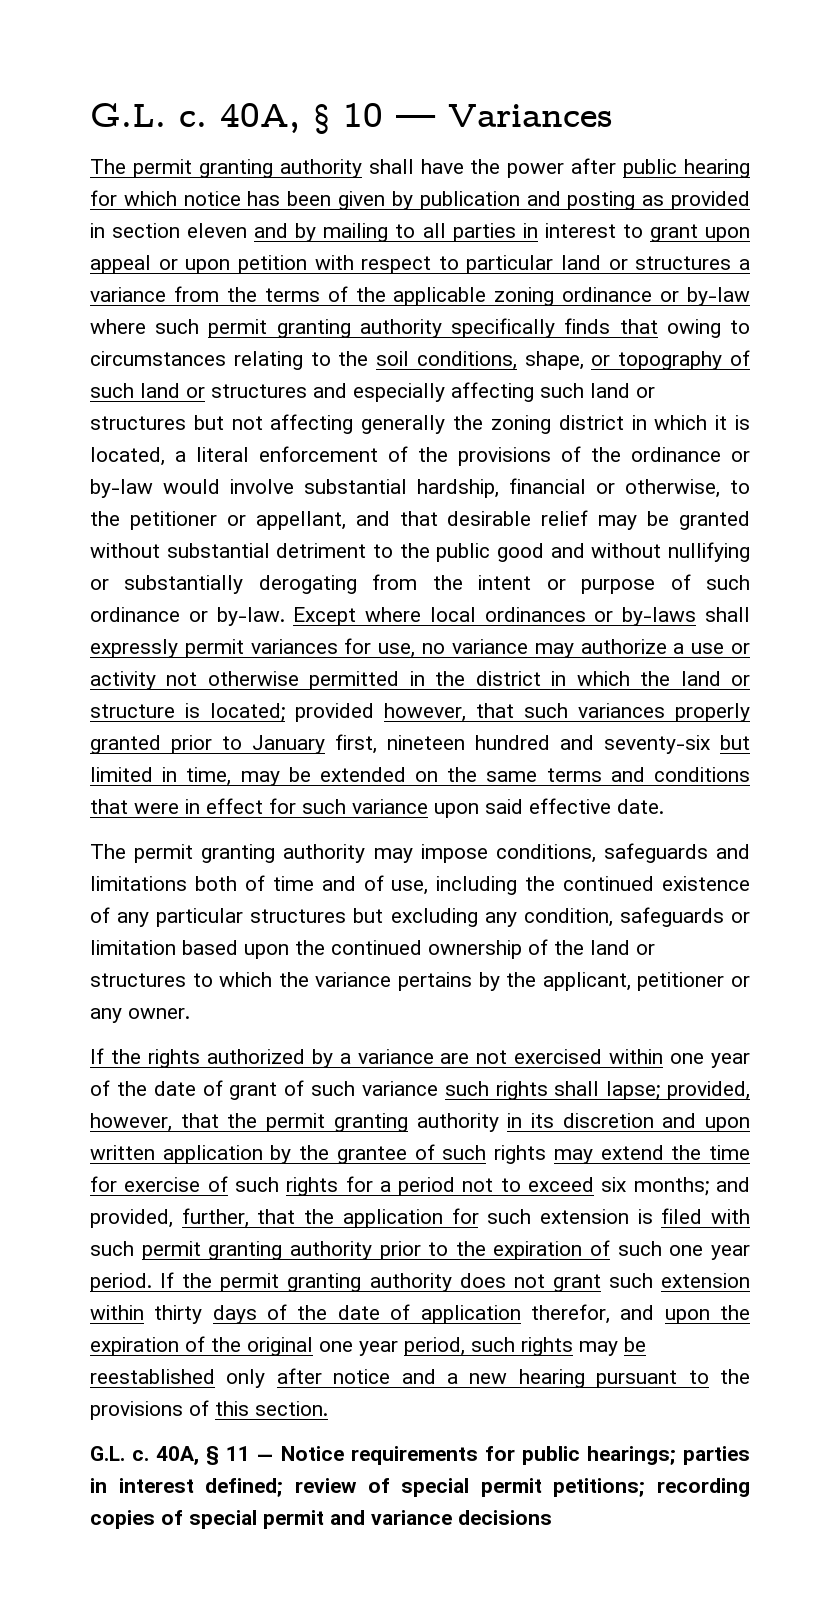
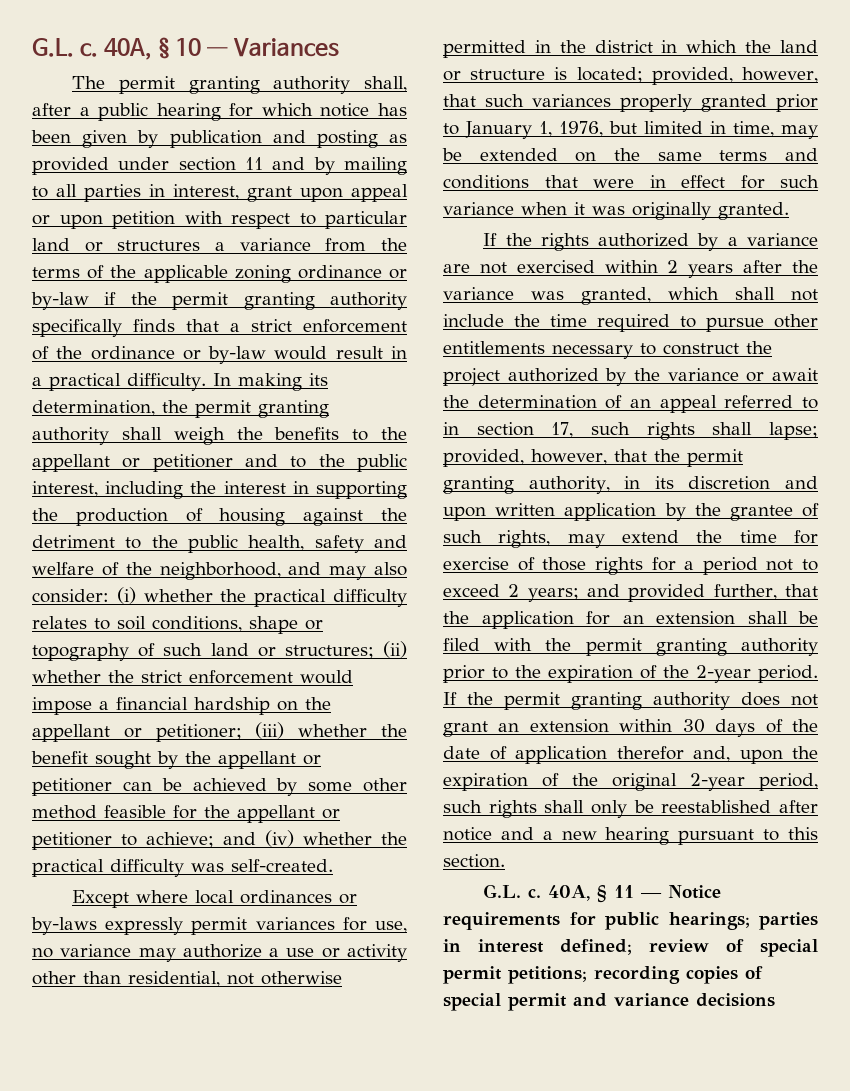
- The permit granting authority shall have the power after public hearing for which notice has been given by publication and posting as provided in section eleven and by mailing to all parties in interest to grant upon appeal or upon petition with respect to particular land or structures a variance from the terms of the applicable zoning ordinance or by-law where such permit granting authority specifically finds that owing to circumstances relating to the soil conditions, shape, or topography of such land or structures and especially affecting such land or structures but not affecting generally the zoning district in which it is located, a literal enforcement of the provisions of the ordinance or by-law would involve substantial hardship, financial or otherwise, to the petitioner or appellant, and that desirable relief may be granted without substantial detriment to the public good and without nullifying or substantially derogating from the intent or purpose of such ordinance or by-law. Except where local ordinances or by-laws shall expressly permit variances for use, no variance may authorize a use or activity not otherwise permitted in the district in which the land or structure is located;
+ The permit granting authority shall, after a public hearing for which notice has been given by publication and posting as provided under section 11 and by mailing to all parties in interest, grant upon appeal or upon petition with respect to particular land or structures a variance from the terms of the applicable zoning ordinance or by-law if the permit granting authority specifically finds that a strict enforcement of the ordinance or by-law would result in a practical difficulty. In making its determination, the permit granting authority shall weigh the benefits to the appellant or petitioner and to the public interest, including the interest in supporting the production of housing against the detriment to the public health, safety and welfare of the neighborhood, and may also consider: (i) whether the practical difficulty relates to soil conditions, shape or topography of such land or structures; (ii) whether the strict enforcement would impose a financial hardship on the appellant or petitioner; (iii) whether the benefit sought by the appellant or petitioner can be achieved by some other method feasible for the appellant or petitioner to achieve; and (iv) whether the practical difficulty was self-created.
+ Except where local ordinances or by-laws expressly permit variances for use, no variance may authorize a use or activity other than residential, not otherwise permitted in the district in which the land or structure is located;
- provided however, that such variances properly granted prior to January first, nineteen hundred and seventy-six but limited in time, may be extended on the same terms and conditions that were in effect for such variance upon said effective date.
- The permit granting authority may impose conditions, safeguards and limitations both of time and of use, including the continued existence of any particular structures but excluding any condition, safeguards or limitation based upon the continued ownership of the land or structures to which the variance pertains by the applicant, petitioner or any owner.
+ provided, however, that such variances properly granted prior to January 1, 1976, but limited in time, may be extended on the same terms and conditions that were in effect for such variance when it was originally granted.
- If the rights authorized by a variance are not exercised within one year of the date of grant of such variance such rights shall lapse;
+ If the rights authorized by a variance are not exercised within 2 years after the variance was granted, which shall not include the time required to pursue other entitlements necessary to construct the project authorized by the variance or await the determination of an appeal referred to in section 17, such rights shall lapse;
- provided, however, that the permit granting authority in its discretion and upon written application by the grantee of such rights may extend the time for exercise of such rights for a period not to exceed six months; and provided, further, that the application for such extension is filed with such permit granting authority prior to the expiration of such one year period.
+ provided, however, that the permit granting authority, in its discretion and upon written application by the grantee of such rights, may extend the time for exercise of those rights for a period not to exceed 2 years; and provided further, that the application for an extension shall be filed with the permit granting authority prior to the expiration of the 2-year period.
- If the permit granting authority does not grant such extension within thirty days of the date of application therefor, and upon the expiration of the original one year period, such rights may be reestablished only after notice and a new hearing pursuant to the provisions of this section.
+ If the permit granting authority does not grant an extension within 30 days of the date of application therefor and, upon the expiration of the original 2-year period, such rights shall only be reestablished after notice and a new hearing pursuant to this section.

